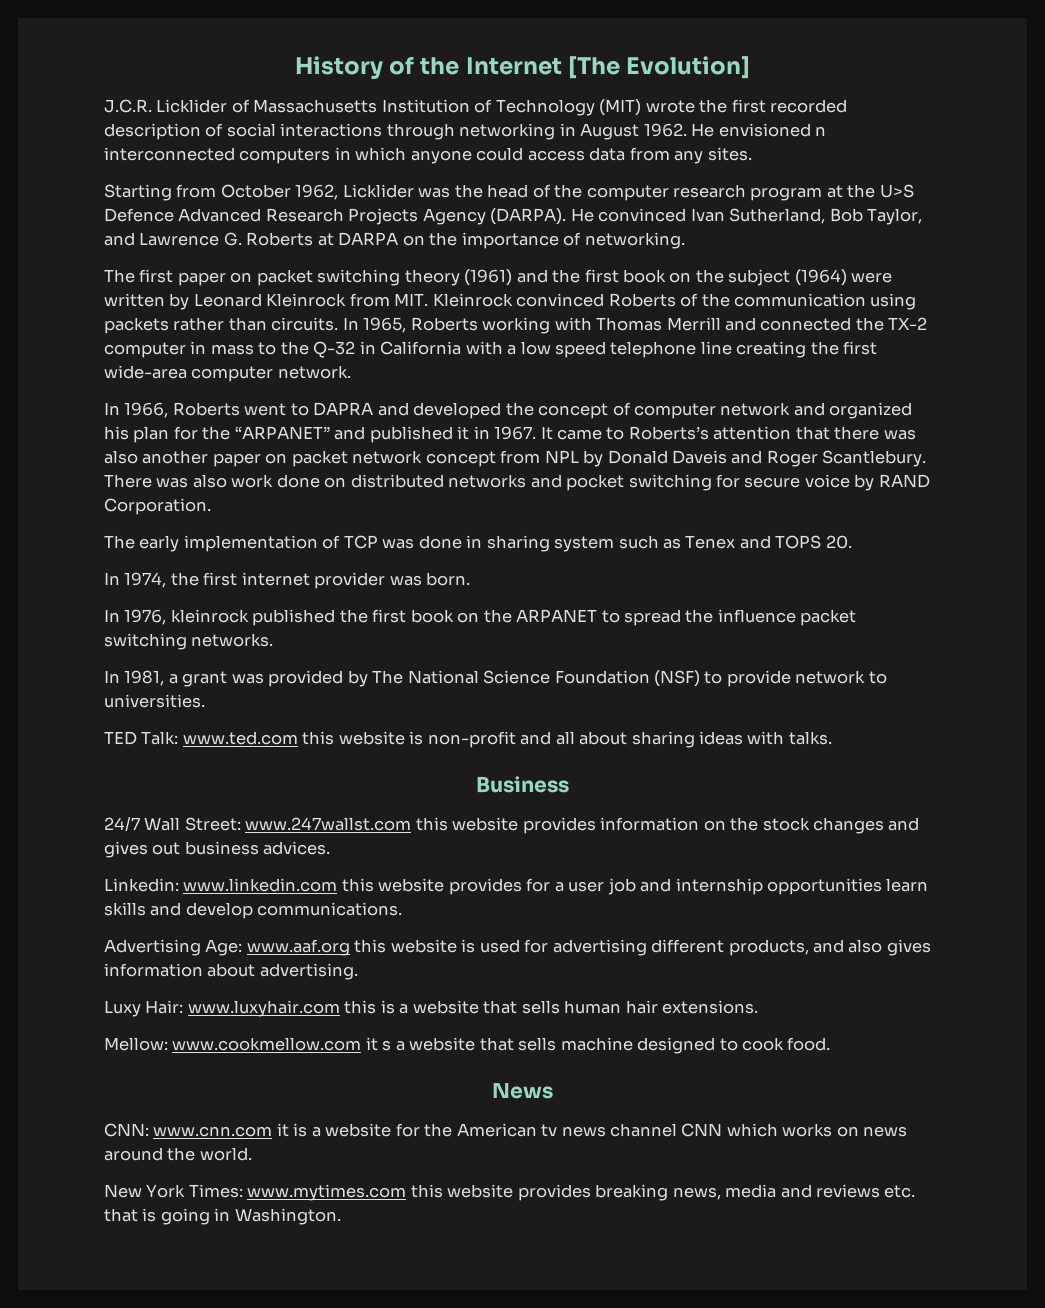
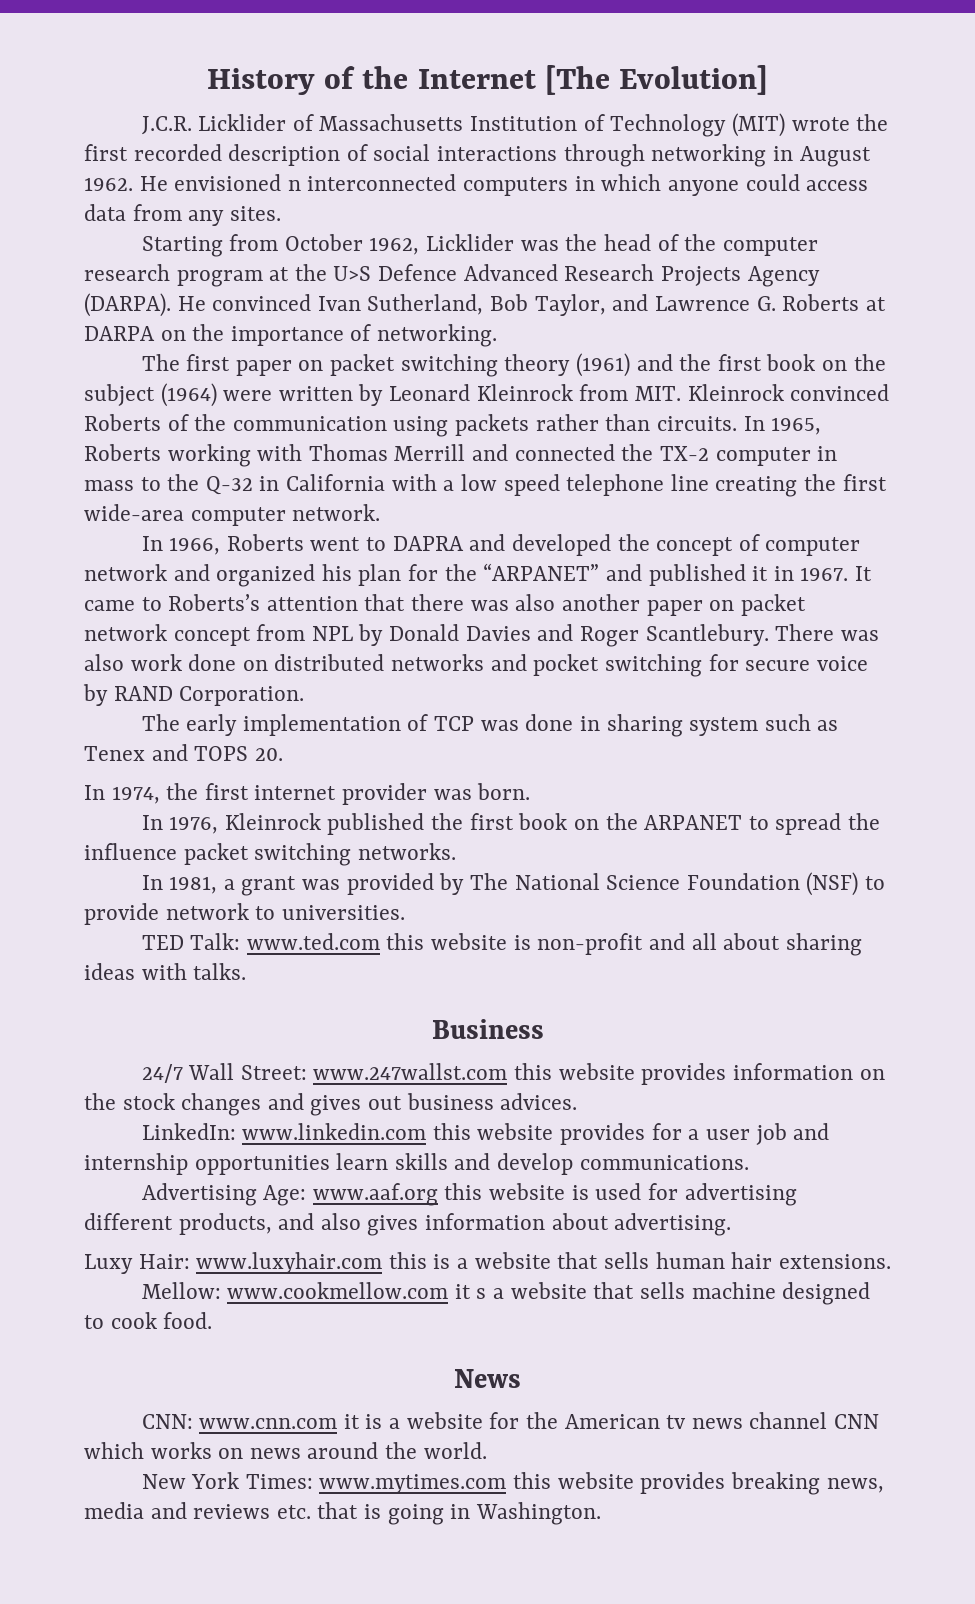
- It came to Roberts’s attention that there was also another paper on packet network concept from NPL by Donald Daveis and Roger Scantlebury.
+ It came to Roberts’s attention that there was also another paper on packet network concept from NPL by Donald Davies and Roger Scantlebury.
- In 1976, kleinrock published the first book on the ARPANET to spread the influence packet switching networks.
+ In 1976, Kleinrock published the first book on the ARPANET to spread the influence packet switching networks.
- Linkedin: www.linkedin.com this website provides for a user job and internship opportunities learn skills and develop communications.
+ LinkedIn: www.linkedin.com this website provides for a user job and internship opportunities learn skills and develop communications.

